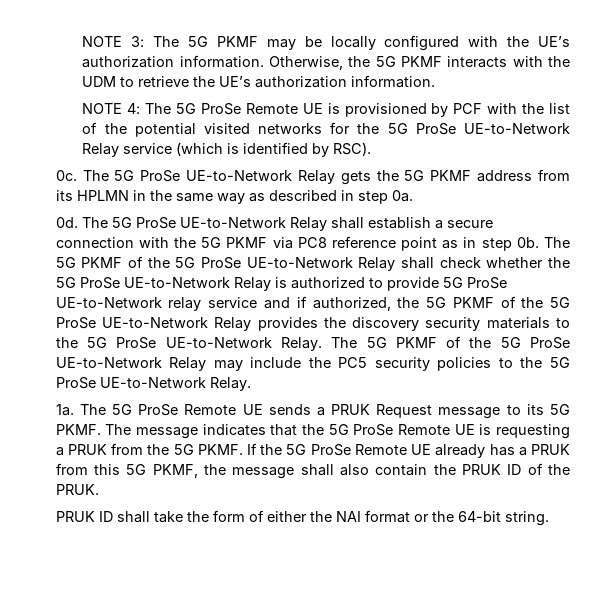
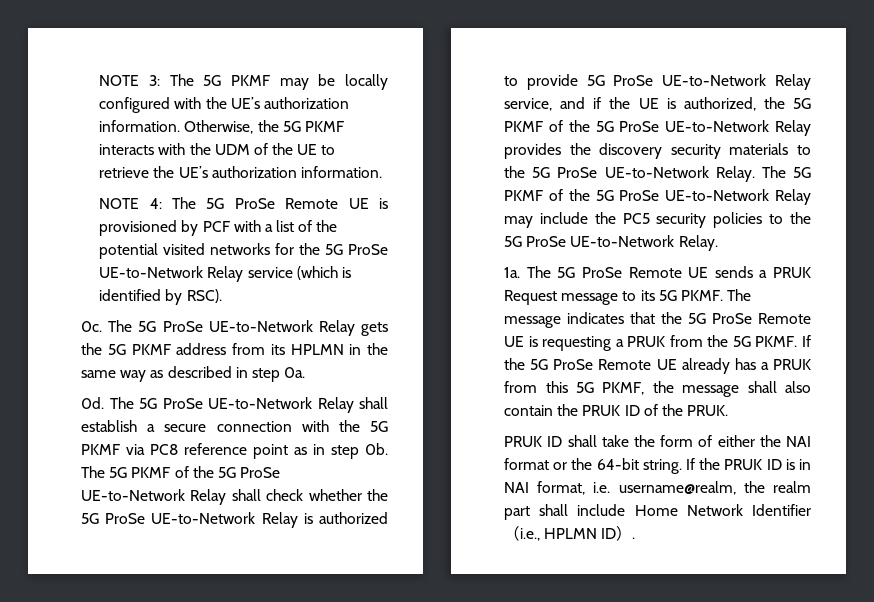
- Otherwise, the 5G PKMF interacts with the UDM to retrieve the UE’s authorization information.
+ Otherwise, the 5G PKMF interacts with the UDM of the UE to retrieve the UE’s authorization information.
- NOTE 4: The 5G ProSe Remote UE is provisioned by PCF with the list of the potential visited networks for the 5G ProSe UE-to-Network Relay service (which is identified by RSC).
+ NOTE 4: The 5G ProSe Remote UE is provisioned by PCF with a list of the potential visited networks for the 5G ProSe UE-to-Network Relay service (which is identified by RSC).
- The 5G PKMF of the 5G ProSe UE-to-Network Relay shall check whether the 5G ProSe UE-to-Network Relay is authorized to provide 5G ProSe UE-to-Network relay service and if authorized, the 5G PKMF of the 5G ProSe UE-to-Network Relay provides the discovery security materials to the 5G ProSe UE-to-Network Relay.
+ The 5G PKMF of the 5G ProSe UE-to-Network Relay shall check whether the 5G ProSe UE-to-Network Relay is authorized to provide 5G ProSe UE-to-Network Relay service, and if the UE is authorized, the 5G PKMF of the 5G ProSe UE-to-Network Relay provides the discovery security materials to the 5G ProSe UE-to-Network Relay.
+ If the PRUK ID is in NAI format, i.e. username@realm, the realm part shall include Home Network Identifier（i.e., HPLMN ID）.

